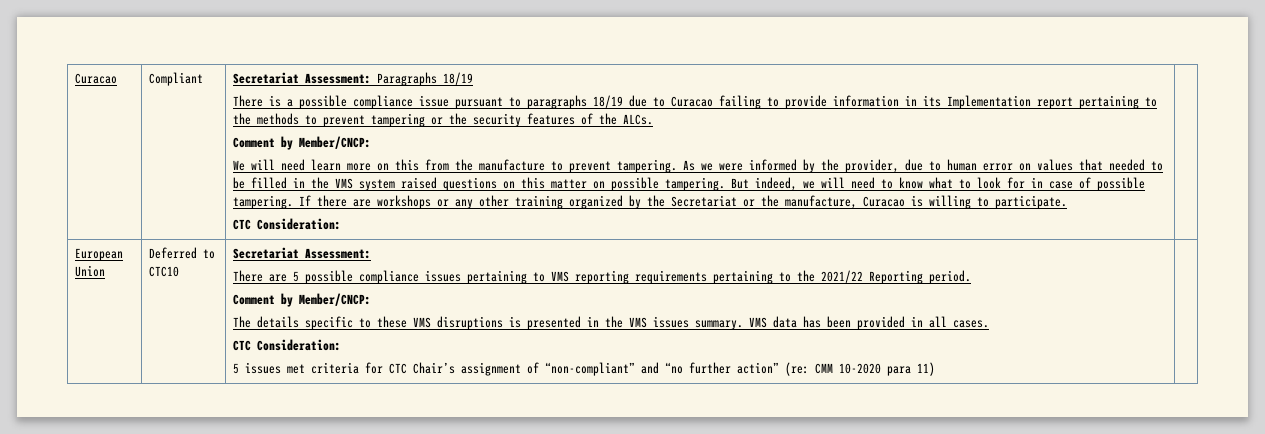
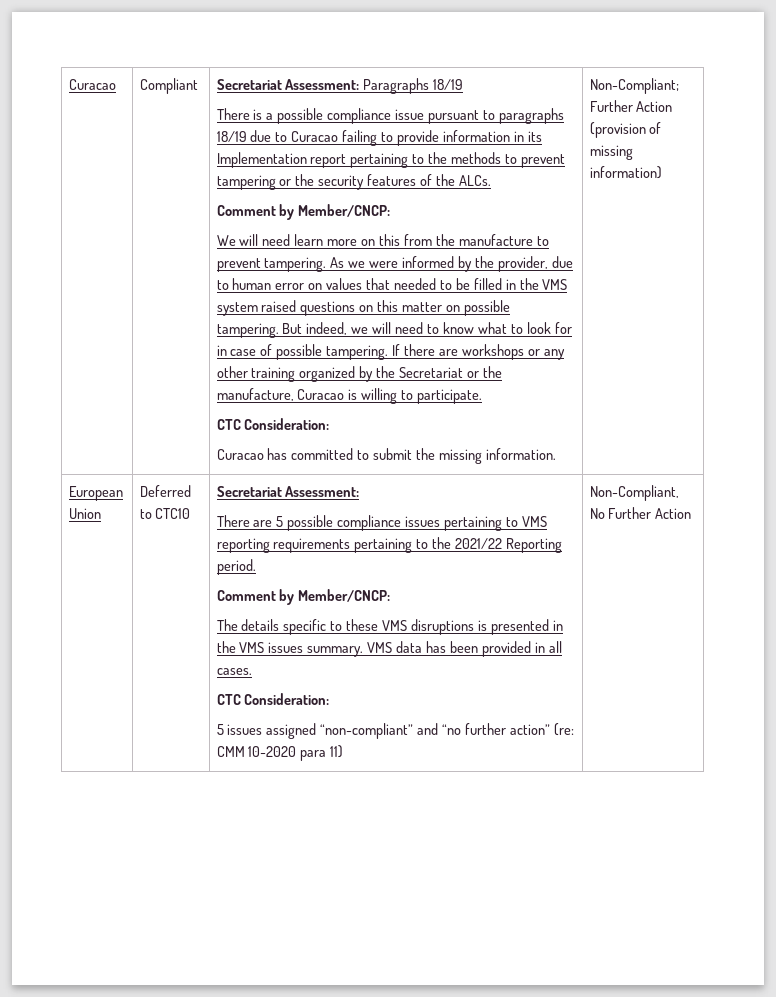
+ Curacao has committed to submit the missing information. | Non-Compliant; Further Action (provision of missing information)
- 5 issues met criteria for CTC Chair’s assignment of “non-compliant” and “no further action” (re: CMM 10-2020 para 11)
+ 5 issues assigned “non-compliant” and “no further action” (re: CMM 10-2020 para 11)
+ Non-Compliant, No Further Action

